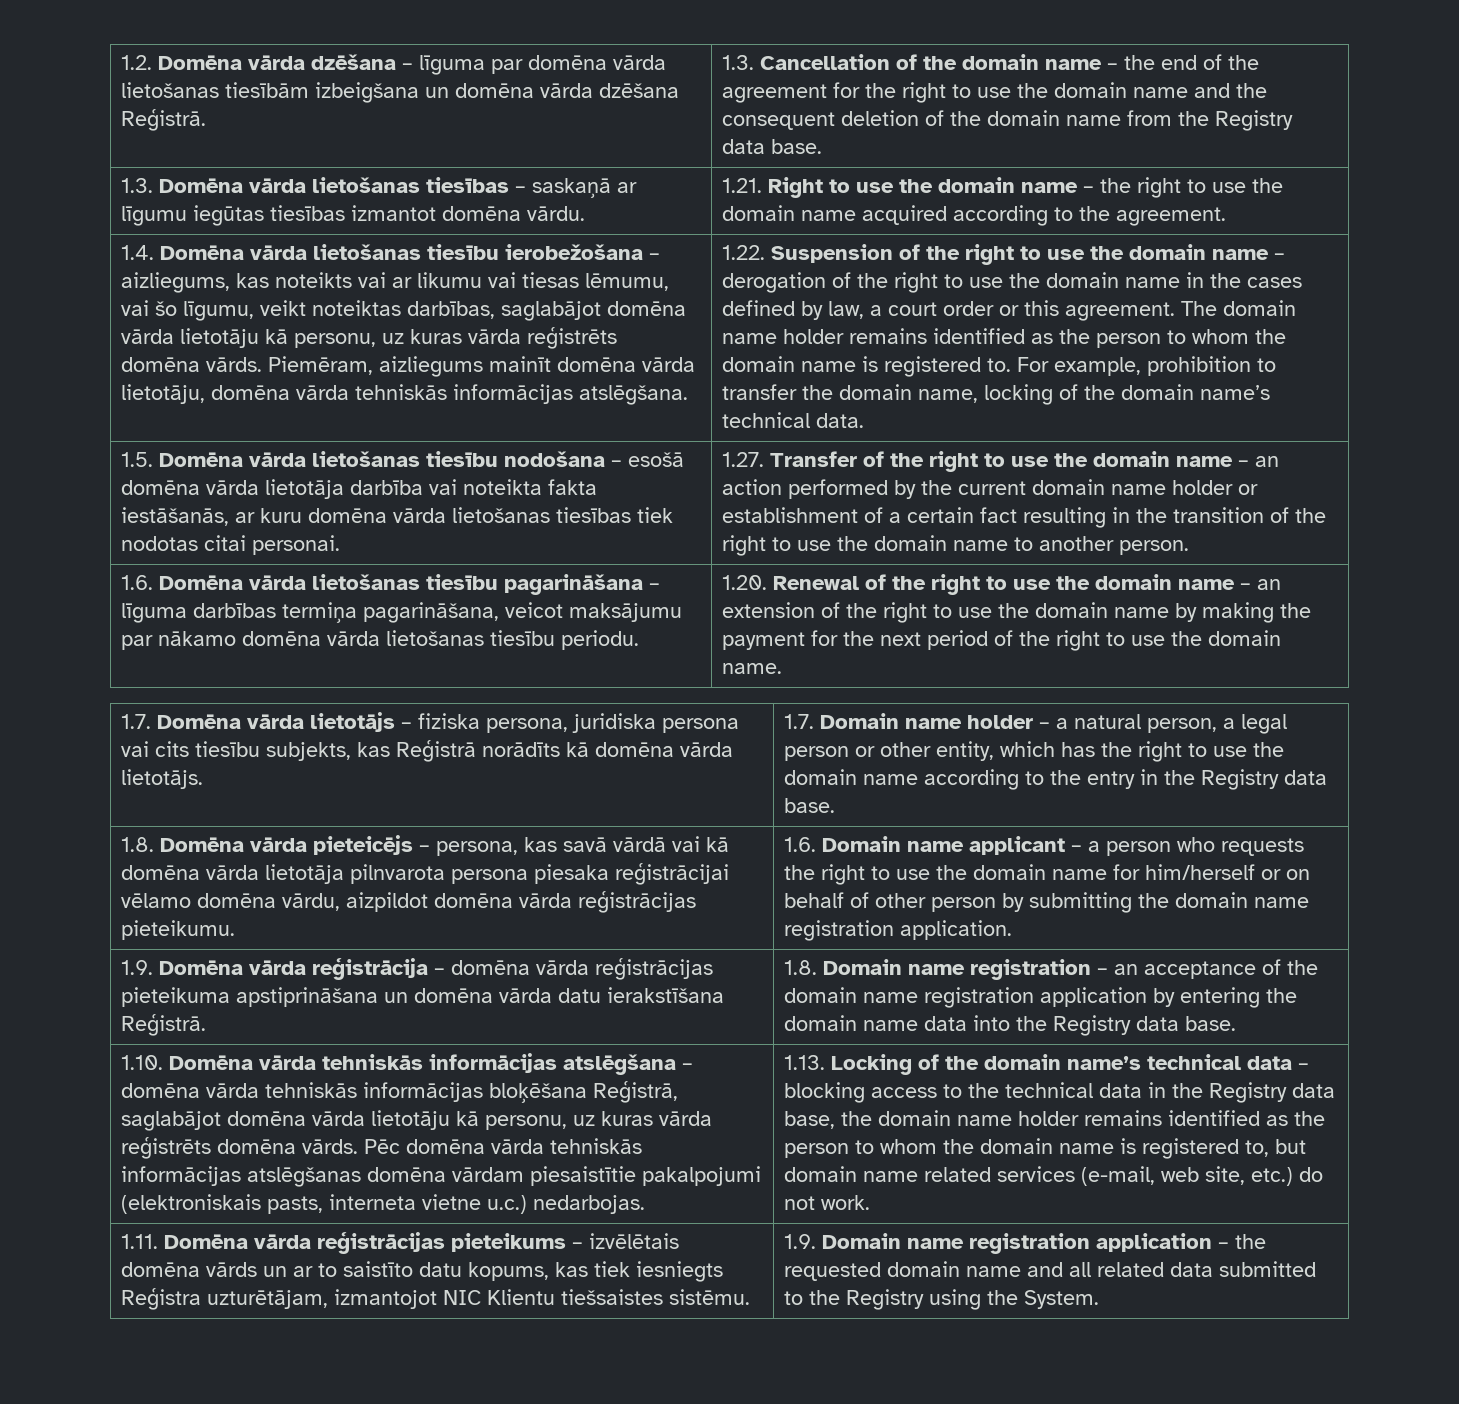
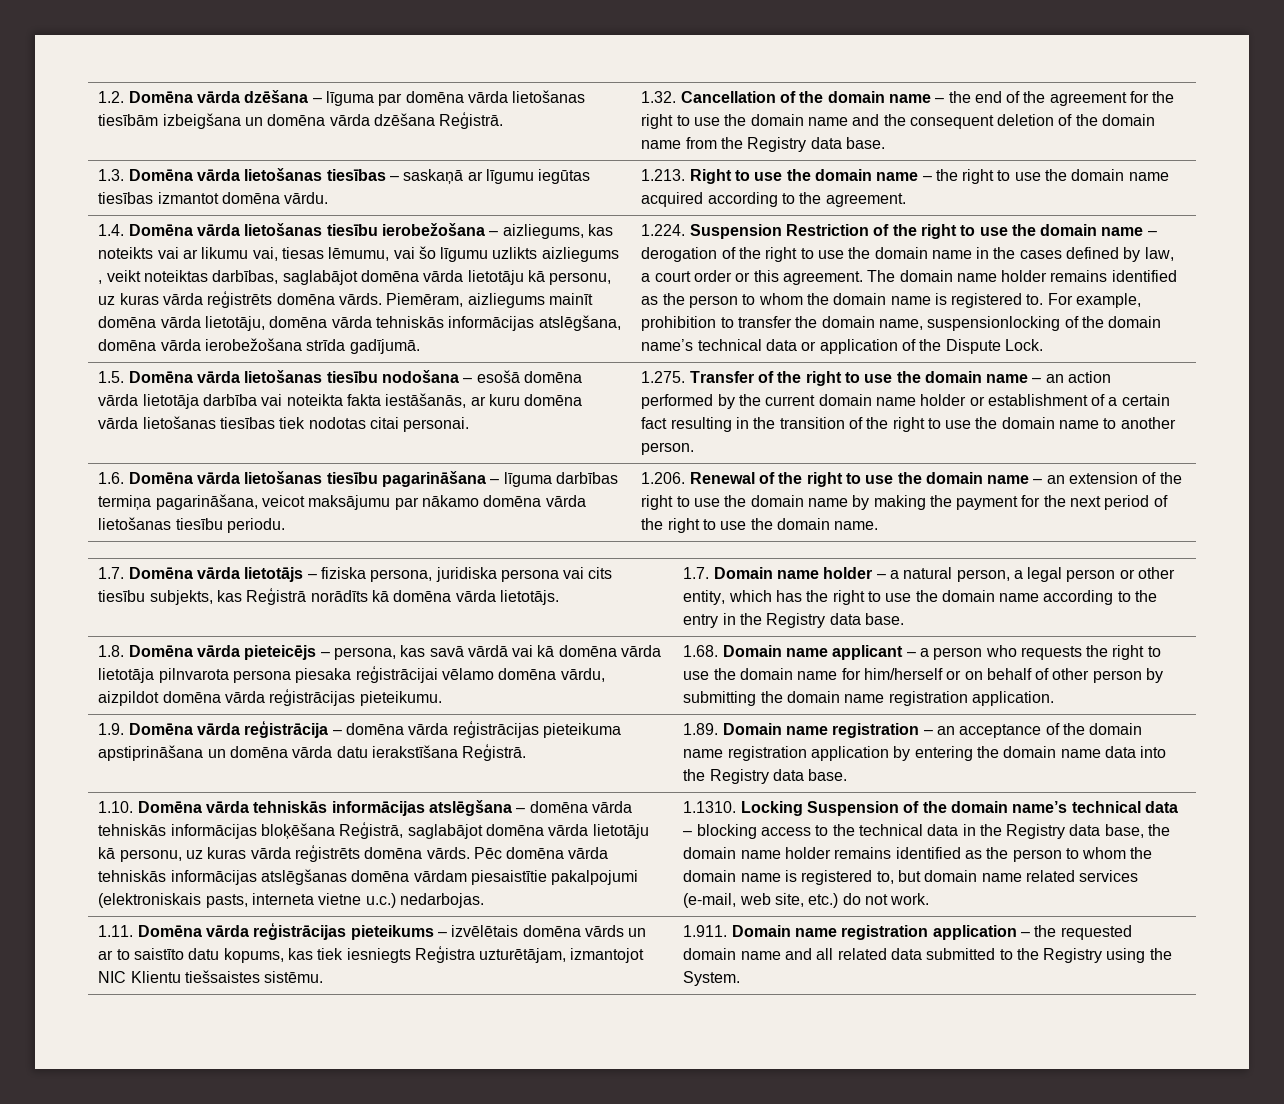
- 1.3. Cancellation of the domain name – the end of the agreement for the right to use the domain name and the consequent deletion of the domain name from the Registry data base.
+ 1.32. Cancellation of the domain name – the end of the agreement for the right to use the domain name and the consequent deletion of the domain name from the Registry data base.
- 1.3. Domēna vārda lietošanas tiesības – saskaņā ar līgumu iegūtas tiesības izmantot domēna vārdu. | 1.21. Right to use the domain name – the right to use the domain name acquired according to the agreement.
+ 1.3. Domēna vārda lietošanas tiesības – saskaņā ar līgumu iegūtas tiesības izmantot domēna vārdu. | 1.213. Right to use the domain name – the right to use the domain name acquired according to the agreement.
- 1.4. Domēna vārda lietošanas tiesību ierobežošana – aizliegums, kas noteikts vai ar likumu vai tiesas lēmumu, vai šo līgumu, veikt noteiktas darbības, saglabājot domēna vārda lietotāju kā personu, uz kuras vārda reģistrēts domēna vārds.
+ 1.4. Domēna vārda lietošanas tiesību ierobežošana – aizliegums, kas noteikts vai ar likumu vai, tiesas lēmumu, vai šo līgumu uzlikts aizliegums , veikt noteiktas darbības, saglabājot domēna vārda lietotāju kā personu, uz kuras vārda reģistrēts domēna vārds.
- Piemēram, aizliegums mainīt domēna vārda lietotāju, domēna vārda tehniskās informācijas atslēgšana. | 1.22. Suspension of the right to use the domain name – derogation of the right to use the domain name in the cases defined by law, a court order or this agreement.
+ Piemēram, aizliegums mainīt domēna vārda lietotāju, domēna vārda tehniskās informācijas atslēgšana, domēna vārda ierobežošana strīda gadījumā. | 1.224. Suspension Restriction of the right to use the domain name – derogation of the right to use the domain name in the cases defined by law, a court order or this agreement.
- For example, prohibition to transfer the domain name, locking of the domain name’s technical data.
+ For example, prohibition to transfer the domain name, suspensionlocking of the domain name’s technical data or application of the Dispute Lock.
- 1.27. Transfer of the right to use the domain name – an action performed by the current domain name holder or establishment of a certain fact resulting in the transition of the right to use the domain name to another person.
+ 1.275. Transfer of the right to use the domain name – an action performed by the current domain name holder or establishment of a certain fact resulting in the transition of the right to use the domain name to another person.
- 1.20. Renewal of the right to use the domain name – an extension of the right to use the domain name by making the payment for the next period of the right to use the domain name.
+ 1.206. Renewal of the right to use the domain name – an extension of the right to use the domain name by making the payment for the next period of the right to use the domain name.
- 1.6. Domain name applicant – a person who requests the right to use the domain name for him/herself or on behalf of other person by submitting the domain name registration application.
+ 1.68. Domain name applicant – a person who requests the right to use the domain name for him/herself or on behalf of other person by submitting the domain name registration application.
- 1.9. Domēna vārda reģistrācija – domēna vārda reģistrācijas pieteikuma apstiprināšana un domēna vārda datu ierakstīšana Reģistrā. | 1.8. Domain name registration – an acceptance of the domain name registration application by entering the domain name data into the Registry data base.
+ 1.9. Domēna vārda reģistrācija – domēna vārda reģistrācijas pieteikuma apstiprināšana un domēna vārda datu ierakstīšana Reģistrā. | 1.89. Domain name registration – an acceptance of the domain name registration application by entering the domain name data into the Registry data base.
- 1.13. Locking of the domain name’s technical data – blocking access to the technical data in the Registry data base, the domain name holder remains identified as the person to whom the domain name is registered to, but domain name related services (e-mail, web site, etc.) do not work.
+ 1.1310. Locking Suspension of the domain name’s technical data – blocking access to the technical data in the Registry data base, the domain name holder remains identified as the person to whom the domain name is registered to, but domain name related services (e-mail, web site, etc.) do not work.
- 1.9. Domain name registration application – the requested domain name and all related data submitted to the Registry using the System.
+ 1.911. Domain name registration application – the requested domain name and all related data submitted to the Registry using the System.

